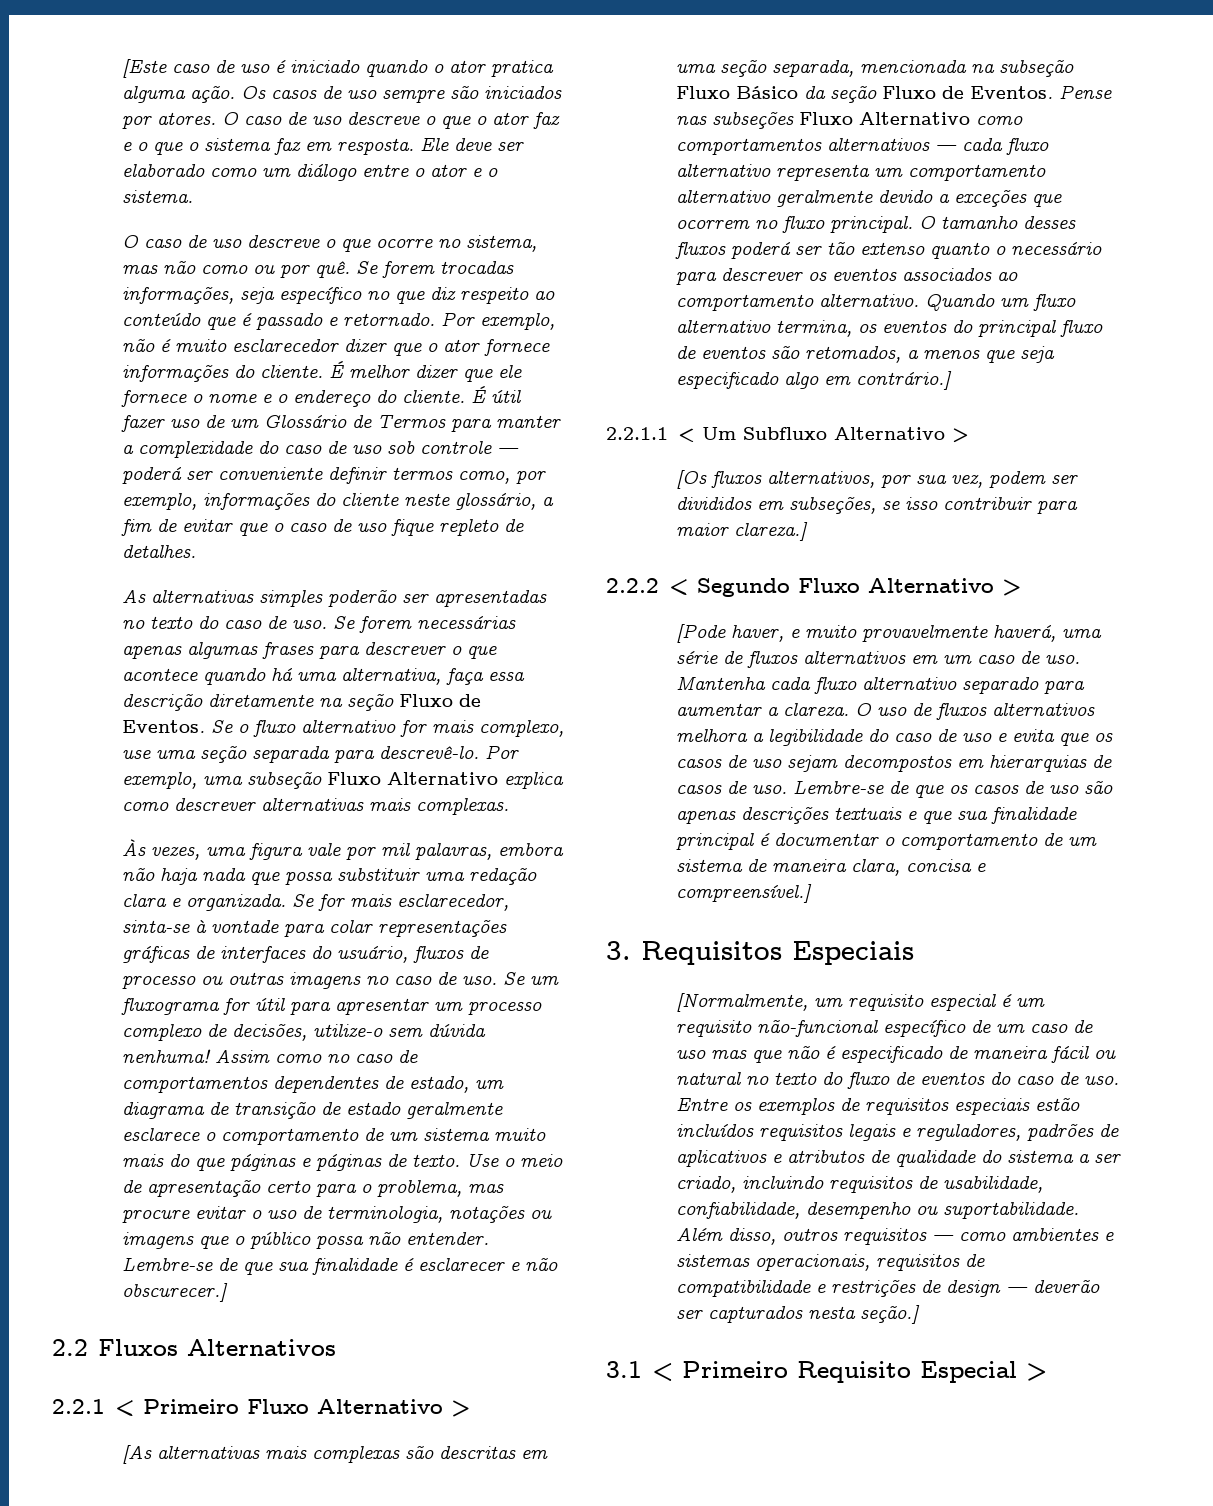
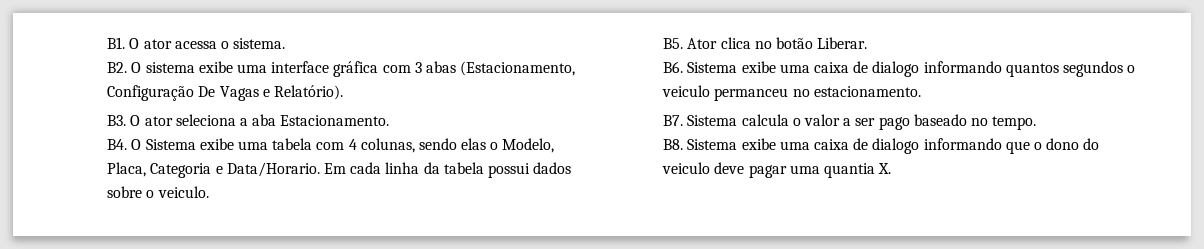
- [Este caso de uso é iniciado quando o ator pratica alguma ação. Os casos de uso sempre são iniciados por atores. O caso de uso descreve o que o ator faz e o que o sistema faz em resposta. Ele deve ser elaborado como um diálogo entre o ator e o sistema.
- O caso de uso descreve o que ocorre no sistema, mas não como ou por quê. Se forem trocadas informações, seja específico no que diz respeito ao conteúdo que é passado e retornado. Por exemplo, não é muito esclarecedor dizer que o ator fornece informações do cliente. É melhor dizer que ele fornece o nome e o endereço do cliente. É útil fazer uso de um Glossário de Termos para manter a complexidade do caso de uso sob controle — poderá ser conveniente definir termos como, por exemplo, informações do cliente neste glossário, a fim de evitar que o caso de uso fique repleto de detalhes.
- As alternativas simples poderão ser apresentadas no texto do caso de uso. Se forem necessárias apenas algumas frases para descrever o que acontece quando há uma alternativa, faça essa descrição diretamente na seção Fluxo de Eventos. Se o fluxo alternativo for mais complexo, use uma seção separada para descrevê-lo. Por exemplo, uma subseção Fluxo Alternativo explica como descrever alternativas mais complexas.
- Às vezes, uma figura vale por mil palavras, embora não haja nada que possa substituir uma redação clara e organizada. Se for mais esclarecedor, sinta-se à vontade para colar representações gráficas de interfaces do usuário, fluxos de processo ou outras imagens no caso de uso. Se um fluxograma for útil para apresentar um processo complexo de decisões, utilize-o sem dúvida nenhuma! Assim como no caso de comportamentos dependentes de estado, um diagrama de transição de estado geralmente esclarece o comportamento de um sistema muito mais do que páginas e páginas de texto. Use o meio de apresentação certo para o problema, mas procure evitar o uso de terminologia, notações ou imagens que o público possa não entender. Lembre-se de que sua finalidade é esclarecer e não obscurecer.]
- 2.2 Fluxos Alternativos
- 2.2.1 < Primeiro Fluxo Alternativo >
- [As alternativas mais complexas são descritas em uma seção separada, mencionada na subseção Fluxo Básico da seção Fluxo de Eventos. Pense nas subseções Fluxo Alternativo como comportamentos alternativos — cada fluxo alternativo representa um comportamento alternativo geralmente devido a exceções que ocorrem no fluxo principal. O tamanho desses fluxos poderá ser tão extenso quanto o necessário para descrever os eventos associados ao comportamento alternativo. Quando um fluxo alternativo termina, os eventos do principal fluxo de eventos são retomados, a menos que seja especificado algo em contrário.]
- 2.2.1.1 < Um Subfluxo Alternativo >
- [Os fluxos alternativos, por sua vez, podem ser divididos em subseções, se isso contribuir para maior clareza.]
- 2.2.2 < Segundo Fluxo Alternativo >
- [Pode haver, e muito provavelmente haverá, uma série de fluxos alternativos em um caso de uso. Mantenha cada fluxo alternativo separado para aumentar a clareza. O uso de fluxos alternativos melhora a legibilidade do caso de uso e evita que os casos de uso sejam decompostos em hierarquias de casos de uso. Lembre-se de que os casos de uso são apenas descrições textuais e que sua finalidade principal é documentar o comportamento de um sistema de maneira clara, concisa e compreensível.]
- 3. Requisitos Especiais
- [Normalmente, um requisito especial é um requisito não-funcional específico de um caso de uso mas que não é especificado de maneira fácil ou natural no texto do fluxo de eventos do caso de uso. Entre os exemplos de requisitos especiais estão incluídos requisitos legais e reguladores, padrões de aplicativos e atributos de qualidade do sistema a ser criado, incluindo requisitos de usabilidade, confiabilidade, desempenho ou suportabilidade. Além disso, outros requisitos — como ambientes e sistemas operacionais, requisitos de compatibilidade e restrições de design — deverão ser capturados nesta seção.]
- 3.1 < Primeiro Requisito Especial >
+ B1. O ator acessa o sistema.
+ B2. O sistema exibe uma interface gráfica com 3 abas (Estacionamento, Configuração De Vagas e Relatório).
+ B3. O ator seleciona a aba Estacionamento.
+ B4. O Sistema exibe uma tabela com 4 colunas, sendo elas o Modelo, Placa, Categoria e Data/Horario. Em cada linha da tabela possui dados sobre o veiculo.
+ B5. Ator clica no botão Liberar.
+ B6. Sistema exibe uma caixa de dialogo informando quantos segundos o veiculo permanceu no estacionamento.
+ B7. Sistema calcula o valor a ser pago baseado no tempo.
+ B8. Sistema exibe uma caixa de dialogo informando que o dono do veiculo deve pagar uma quantia X.

